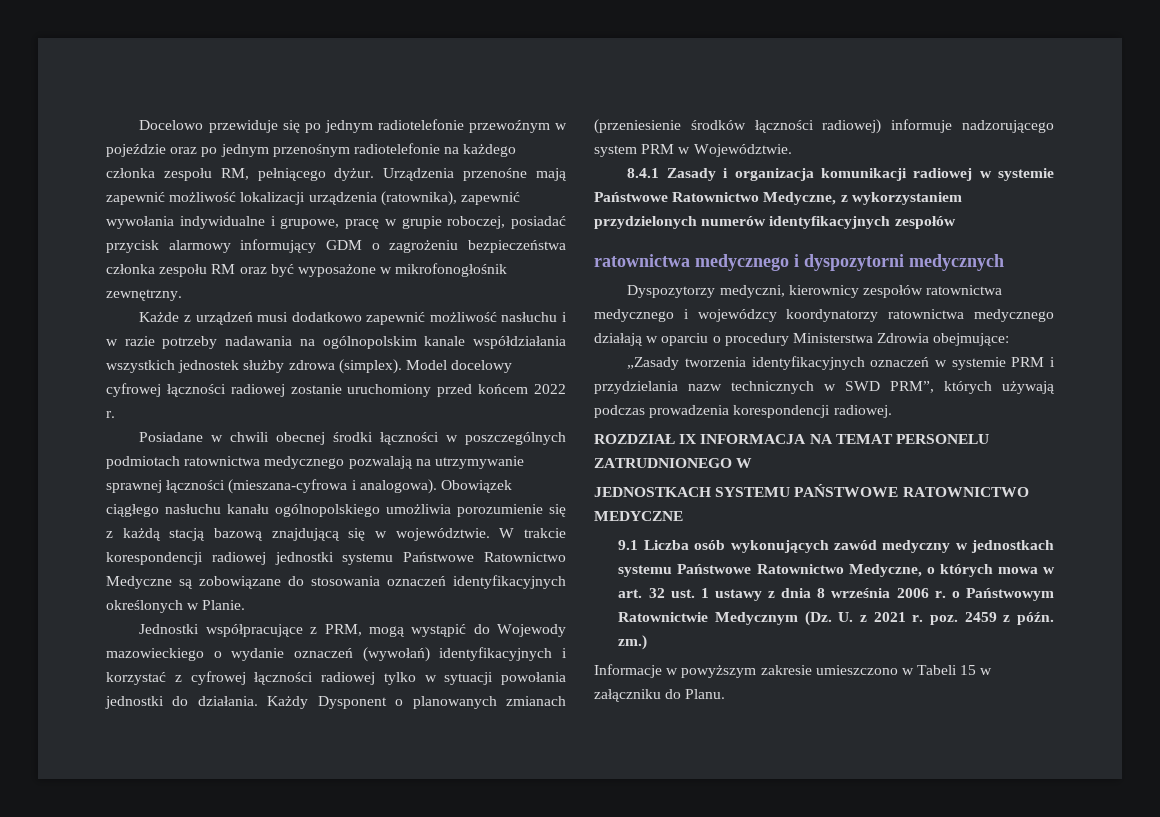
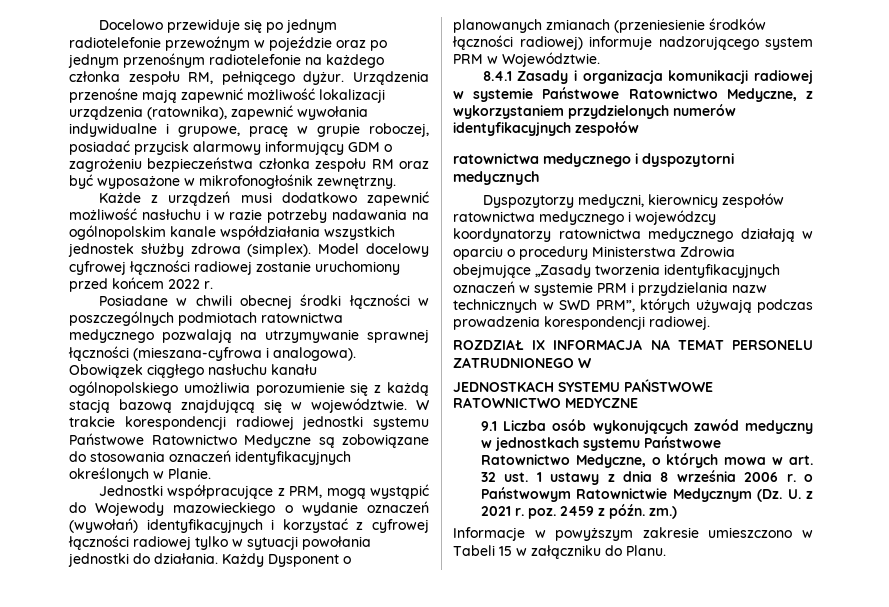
- Dyspozytorzy medyczni, kierownicy zespołów ratownictwa medycznego i wojewódzcy koordynatorzy ratownictwa medycznego działają w oparciu o procedury Ministerstwa Zdrowia obejmujące:
- „Zasady tworzenia identyfikacyjnych oznaczeń w systemie PRM i przydzielania nazw technicznych w SWD PRM”, których używają podczas prowadzenia korespondencji radiowej.
+ Dyspozytorzy medyczni, kierownicy zespołów ratownictwa medycznego i wojewódzcy koordynatorzy ratownictwa medycznego działają w oparciu o procedury Ministerstwa Zdrowia obejmujące „Zasady tworzenia identyfikacyjnych oznaczeń w systemie PRM i przydzielania nazw technicznych w SWD PRM”, których używają podczas prowadzenia korespondencji radiowej.

